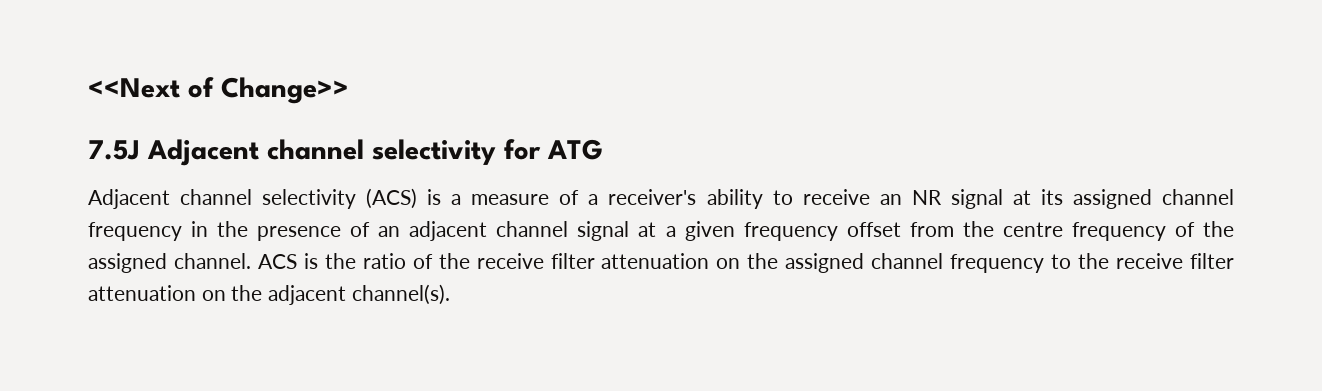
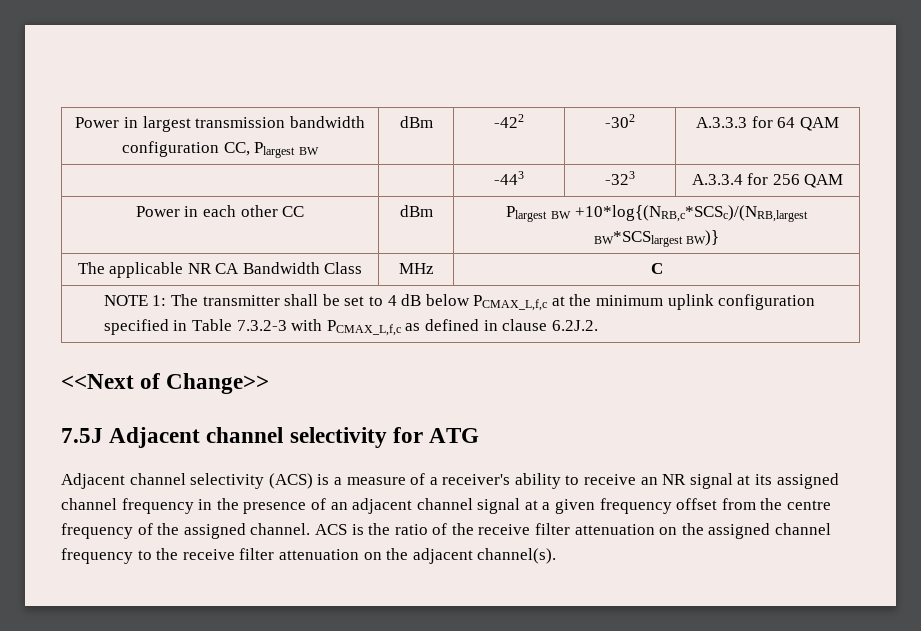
+ Power in largest transmission bandwidth configuration CC, Plargest BW | dBm | -422 | -302 | A.3.3.3 for 64 QAM
+ | | -443 | -323 | A.3.3.4 for 256 QAM
+ Power in each other CC | dBm | Plargest BW +10*log{(NRB,c*SCSc)/(NRB,largest BW*SCSlargest BW)}
+ The applicable NR CA Bandwidth Class | MHz | C
+ NOTE 1: The transmitter shall be set to 4 dB below PCMAX_L,f,c at the minimum uplink configuration specified in Table 7.3.2-3 with PCMAX_L,f,c as defined in clause 6.2J.2.

